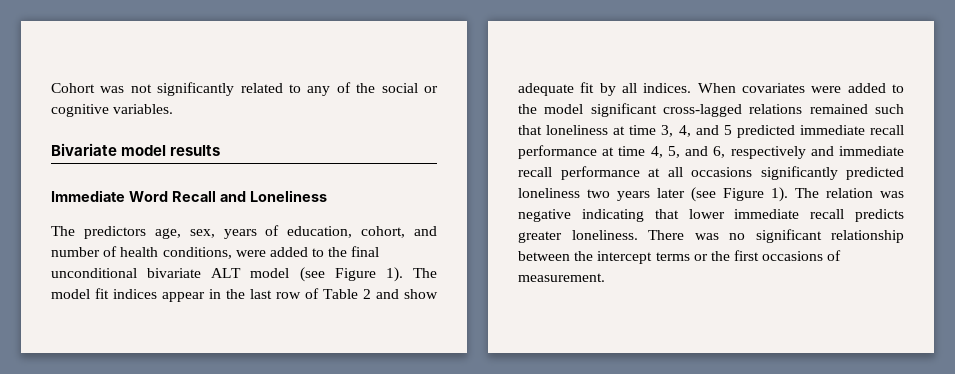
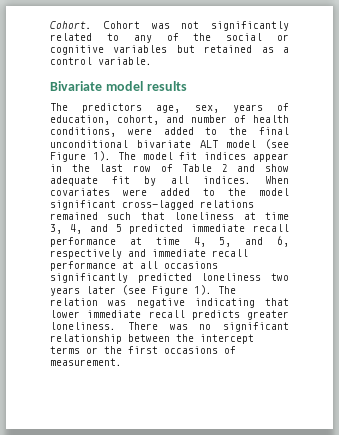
+ Cohort.
- Cohort was not significantly related to any of the social or cognitive variables.
+ Cohort was not significantly related to any of the social or cognitive variables but retained as a control variable.
  Bivariate model results
- Immediate Word Recall and Loneliness

